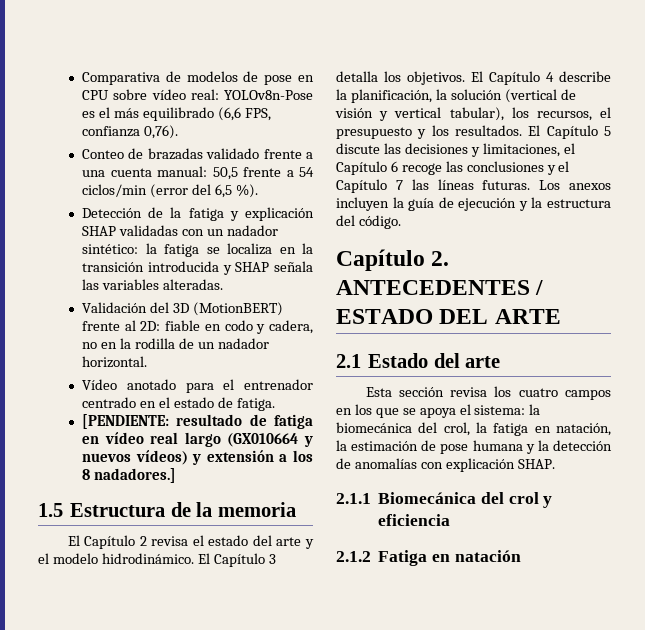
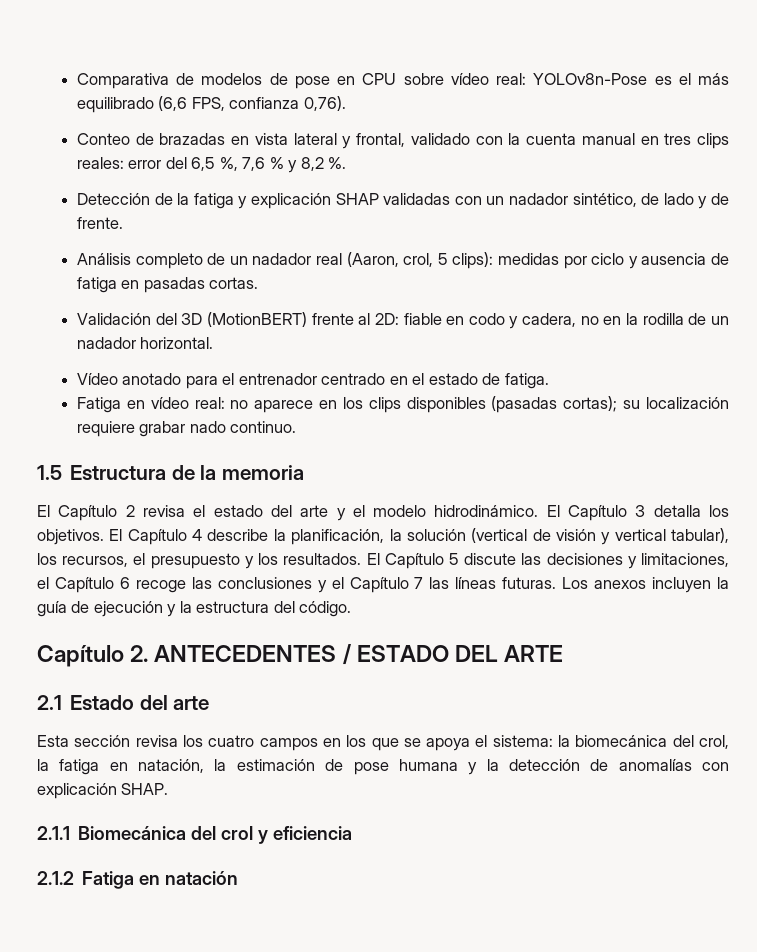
- Conteo de brazadas validado frente a una cuenta manual: 50,5 frente a 54 ciclos/min (error del 6,5 %).
+ Conteo de brazadas en vista lateral y frontal, validado con la cuenta manual en tres clips reales: error del 6,5 %, 7,6 % y 8,2 %.
- Detección de la fatiga y explicación SHAP validadas con un nadador sintético: la fatiga se localiza en la transición introducida y SHAP señala las variables alteradas.
+ Detección de la fatiga y explicación SHAP validadas con un nadador sintético, de lado y de frente.
+ Análisis completo de un nadador real (Aaron, crol, 5 clips): medidas por ciclo y ausencia de fatiga en pasadas cortas.
- [PENDIENTE: resultado de fatiga en vídeo real largo (GX010664 y nuevos vídeos) y extensión a los 8 nadadores.]
+ Fatiga en vídeo real: no aparece en los clips disponibles (pasadas cortas); su localización requiere grabar nado continuo.

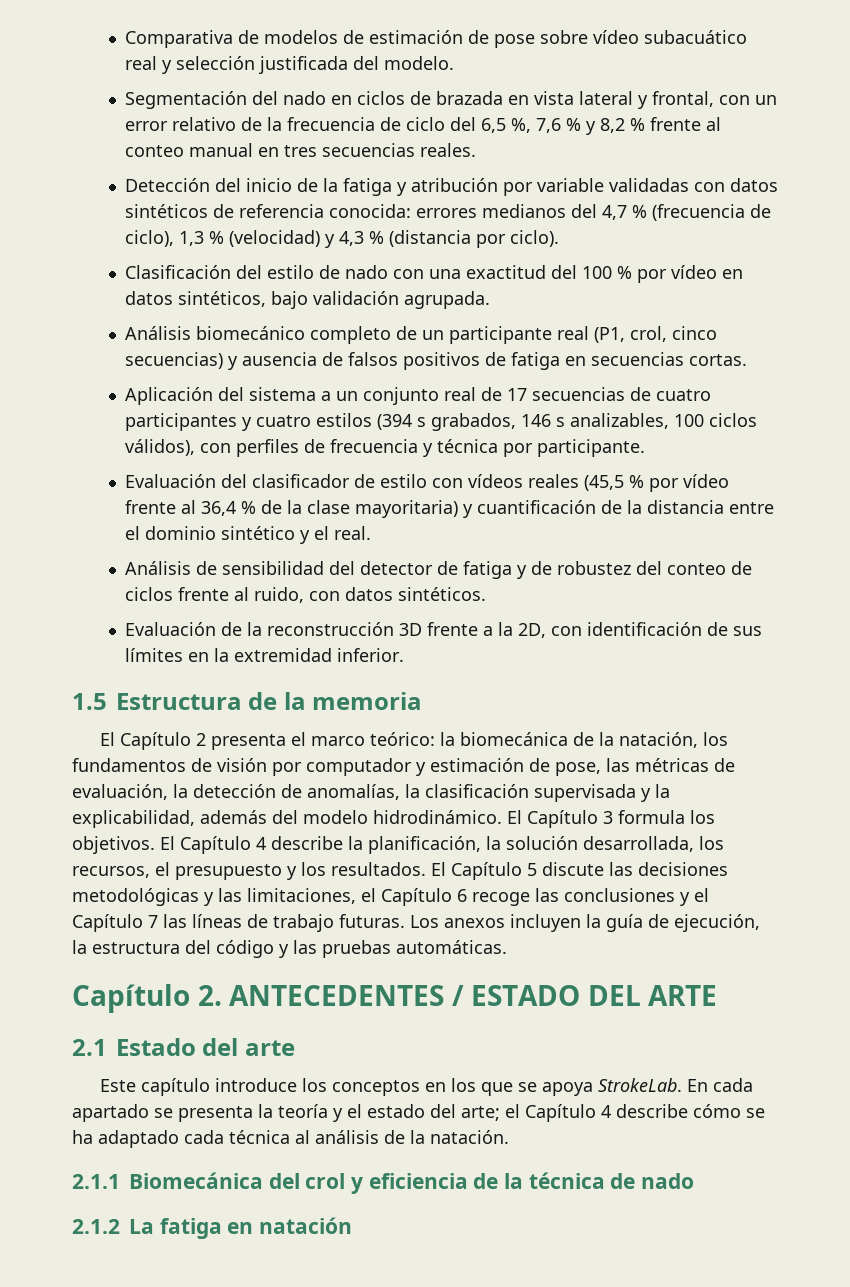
- Comparativa de modelos de pose en CPU sobre vídeo real: YOLOv8n-Pose es el más equilibrado (6,6 FPS, confianza 0,76).
- Conteo de brazadas en vista lateral y frontal, validado con la cuenta manual en tres clips reales: error del 6,5 %, 7,6 % y 8,2 %.
+ Comparativa de modelos de estimación de pose sobre vídeo subacuático real y selección justificada del modelo.
+ Segmentación del nado en ciclos de brazada en vista lateral y frontal, con un error relativo de la frecuencia de ciclo del 6,5 %, 7,6 % y 8,2 % frente al conteo manual en tres secuencias reales.
- Detección de la fatiga y explicación SHAP validadas con un nadador sintético, de lado y de frente.
- Análisis completo de un nadador real (Aaron, crol, 5 clips): medidas por ciclo y ausencia de fatiga en pasadas cortas.
+ Detección del inicio de la fatiga y atribución por variable validadas con datos sintéticos de referencia conocida: errores medianos del 4,7 % (frecuencia de ciclo), 1,3 % (velocidad) y 4,3 % (distancia por ciclo).
+ Clasificación del estilo de nado con una exactitud del 100 % por vídeo en datos sintéticos, bajo validación agrupada.
+ Análisis biomecánico completo de un participante real (P1, crol, cinco secuencias) y ausencia de falsos positivos de fatiga en secuencias cortas.
- Validación del 3D (MotionBERT) frente al 2D: fiable en codo y cadera, no en la rodilla de un nadador horizontal.
- Vídeo anotado para el entrenador centrado en el estado de fatiga.
- Fatiga en vídeo real: no aparece en los clips disponibles (pasadas cortas); su localización requiere grabar nado continuo.
+ Aplicación del sistema a un conjunto real de 17 secuencias de cuatro participantes y cuatro estilos (394 s grabados, 146 s analizables, 100 ciclos válidos), con perfiles de frecuencia y técnica por participante.
+ Evaluación del clasificador de estilo con vídeos reales (45,5 % por vídeo frente al 36,4 % de la clase mayoritaria) y cuantificación de la distancia entre el dominio sintético y el real.
+ Análisis de sensibilidad del detector de fatiga y de robustez del conteo de ciclos frente al ruido, con datos sintéticos.
+ Evaluación de la reconstrucción 3D frente a la 2D, con identificación de sus límites en la extremidad inferior.
- El Capítulo 2 revisa el estado del arte y el modelo hidrodinámico.
+ El Capítulo 2 presenta el marco teórico: la biomecánica de la natación, los fundamentos de visión por computador y estimación de pose, las métricas de evaluación, la detección de anomalías, la clasificación supervisada y la explicabilidad, además del modelo hidrodinámico.
- El Capítulo 3 detalla los objetivos.
+ El Capítulo 3 formula los objetivos.
- El Capítulo 4 describe la planificación, la solución (vertical de visión y vertical tabular), los recursos, el presupuesto y los resultados.
+ El Capítulo 4 describe la planificación, la solución desarrollada, los recursos, el presupuesto y los resultados.
- El Capítulo 5 discute las decisiones y limitaciones, el Capítulo 6 recoge las conclusiones y el Capítulo 7 las líneas futuras.
+ El Capítulo 5 discute las decisiones metodológicas y las limitaciones, el Capítulo 6 recoge las conclusiones y el Capítulo 7 las líneas de trabajo futuras.
- Los anexos incluyen la guía de ejecución y la estructura del código.
+ Los anexos incluyen la guía de ejecución, la estructura del código y las pruebas automáticas.
- Esta sección revisa los cuatro campos en los que se apoya el sistema: la biomecánica del crol, la fatiga en natación, la estimación de pose humana y la detección de anomalías con explicación SHAP.
+ Este capítulo introduce los conceptos en los que se apoya StrokeLab. En cada apartado se presenta la teoría y el estado del arte; el Capítulo 4 describe cómo se ha adaptado cada técnica al análisis de la natación.
- 2.1.1 Biomecánica del crol y eficiencia
+ 2.1.1 Biomecánica del crol y eficiencia de la técnica de nado
- 2.1.2 Fatiga en natación
+ 2.1.2 La fatiga en natación

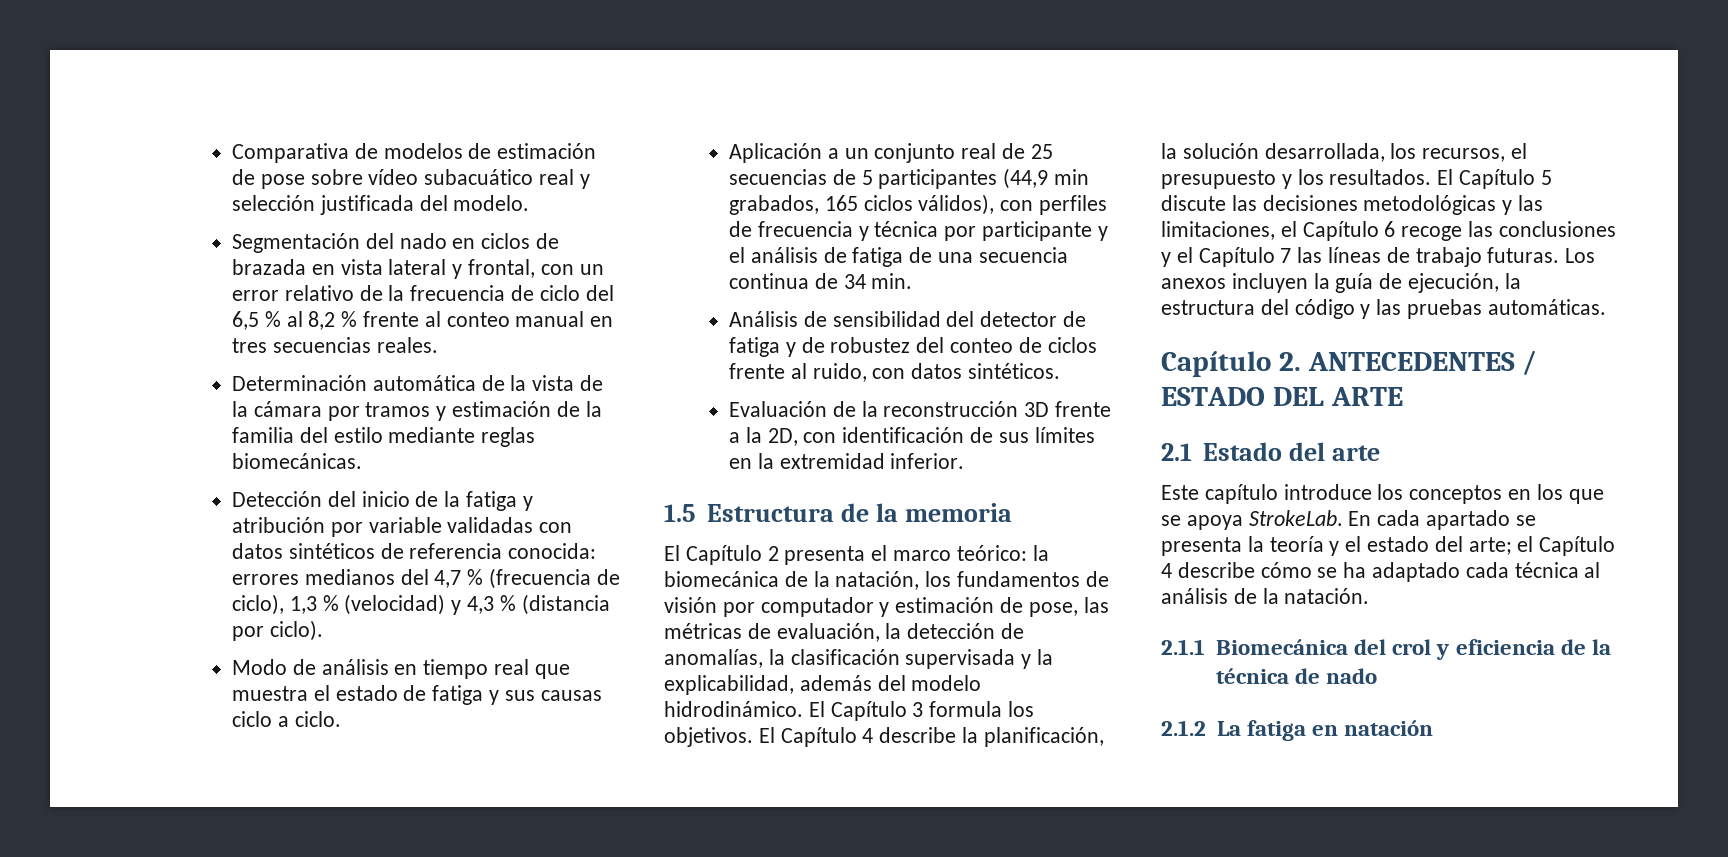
- Segmentación del nado en ciclos de brazada en vista lateral y frontal, con un error relativo de la frecuencia de ciclo del 6,5 %, 7,6 % y 8,2 % frente al conteo manual en tres secuencias reales.
+ Segmentación del nado en ciclos de brazada en vista lateral y frontal, con un error relativo de la frecuencia de ciclo del 6,5 % al 8,2 % frente al conteo manual en tres secuencias reales.
+ Determinación automática de la vista de la cámara por tramos y estimación de la familia del estilo mediante reglas biomecánicas.
- Clasificación del estilo de nado con una exactitud del 100 % por vídeo en datos sintéticos, bajo validación agrupada.
- Análisis biomecánico completo de un participante real (P1, crol, cinco secuencias) y ausencia de falsos positivos de fatiga en secuencias cortas.
+ Modo de análisis en tiempo real que muestra el estado de fatiga y sus causas ciclo a ciclo.
- Aplicación del sistema a un conjunto real de 17 secuencias de cuatro participantes y cuatro estilos (394 s grabados, 146 s analizables, 100 ciclos válidos), con perfiles de frecuencia y técnica por participante.
- Evaluación del clasificador de estilo con vídeos reales (45,5 % por vídeo frente al 36,4 % de la clase mayoritaria) y cuantificación de la distancia entre el dominio sintético y el real.
+ Aplicación a un conjunto real de 25 secuencias de 5 participantes (44,9 min grabados, 165 ciclos válidos), con perfiles de frecuencia y técnica por participante y el análisis de fatiga de una secuencia continua de 34 min.

